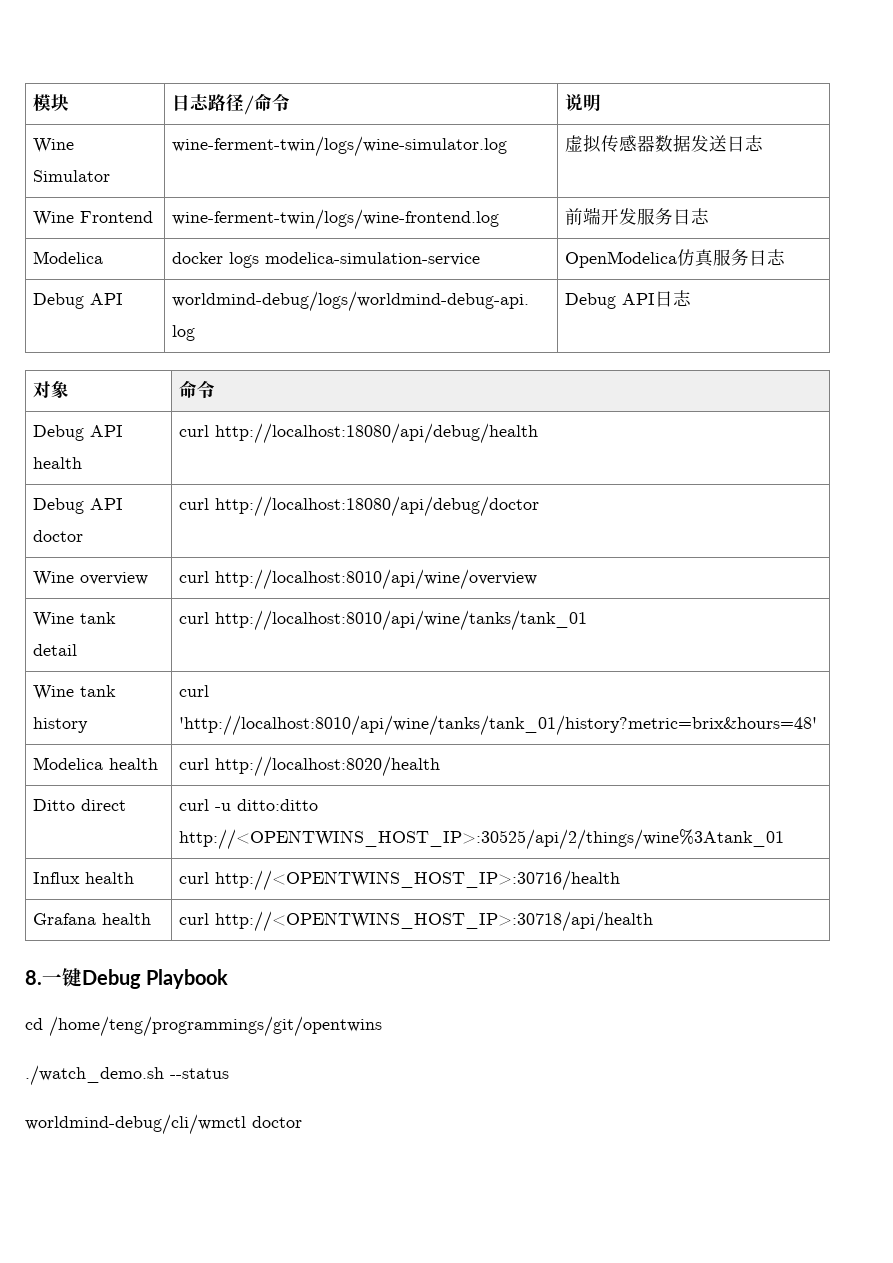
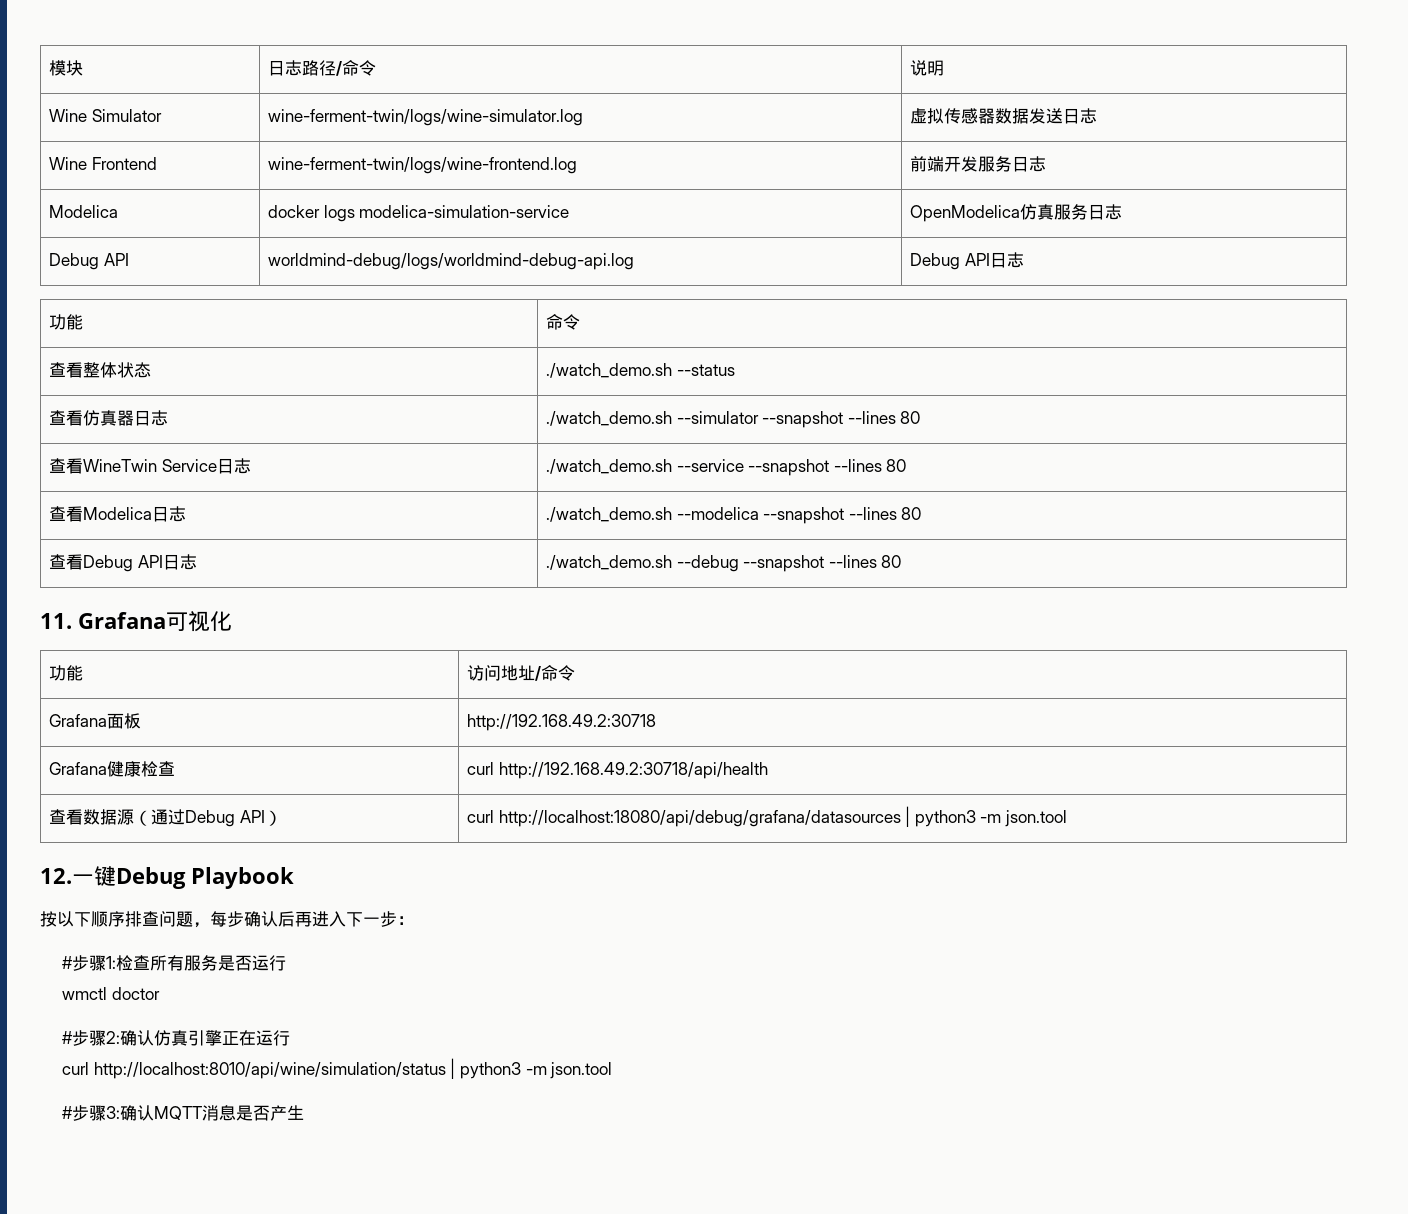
- 对象 | 命令
- Debug API health | curl http://localhost:18080/api/debug/health
- Debug API doctor | curl http://localhost:18080/api/debug/doctor
- Wine overview | curl http://localhost:8010/api/wine/overview
- Wine tank detail | curl http://localhost:8010/api/wine/tanks/tank_01
- Wine tank history | curl 'http://localhost:8010/api/wine/tanks/tank_01/history?metric=brix&hours=48'
- Modelica health | curl http://localhost:8020/health
- Ditto direct | curl -u ditto:ditto http://<OPENTWINS_HOST_IP>:30525/api/2/things/wine%3Atank_01
- Influx health | curl http://<OPENTWINS_HOST_IP>:30716/health
- Grafana health | curl http://<OPENTWINS_HOST_IP>:30718/api/health
- 8.一键Debug Playbook
- cd /home/teng/programmings/git/opentwins
- ./watch_demo.sh --status
- worldmind-debug/cli/wmctl doctor
+ 功能 | 命令
+ 查看整体状态 | ./watch_demo.sh --status
+ 查看仿真器日志 | ./watch_demo.sh --simulator --snapshot --lines 80
+ 查看WineTwin Service日志 | ./watch_demo.sh --service --snapshot --lines 80
+ 查看Modelica日志 | ./watch_demo.sh --modelica --snapshot --lines 80
+ 查看Debug API日志 | ./watch_demo.sh --debug --snapshot --lines 80
+ 11. Grafana可视化
+ 功能 | 访问地址/命令
+ Grafana面板 | http://192.168.49.2:30718
+ Grafana健康检查 | curl http://192.168.49.2:30718/api/health
+ 查看数据源（通过Debug API） | curl http://localhost:18080/api/debug/grafana/datasources | python3 -m json.tool
+ 12.一键Debug Playbook
+ 按以下顺序排查问题，每步确认后再进入下一步：
+ #步骤1:检查所有服务是否运行
+ wmctl doctor
+ #步骤2:确认仿真引擎正在运行
+ curl http://localhost:8010/api/wine/simulation/status | python3 -m json.tool
+ #步骤3:确认MQTT消息是否产生

